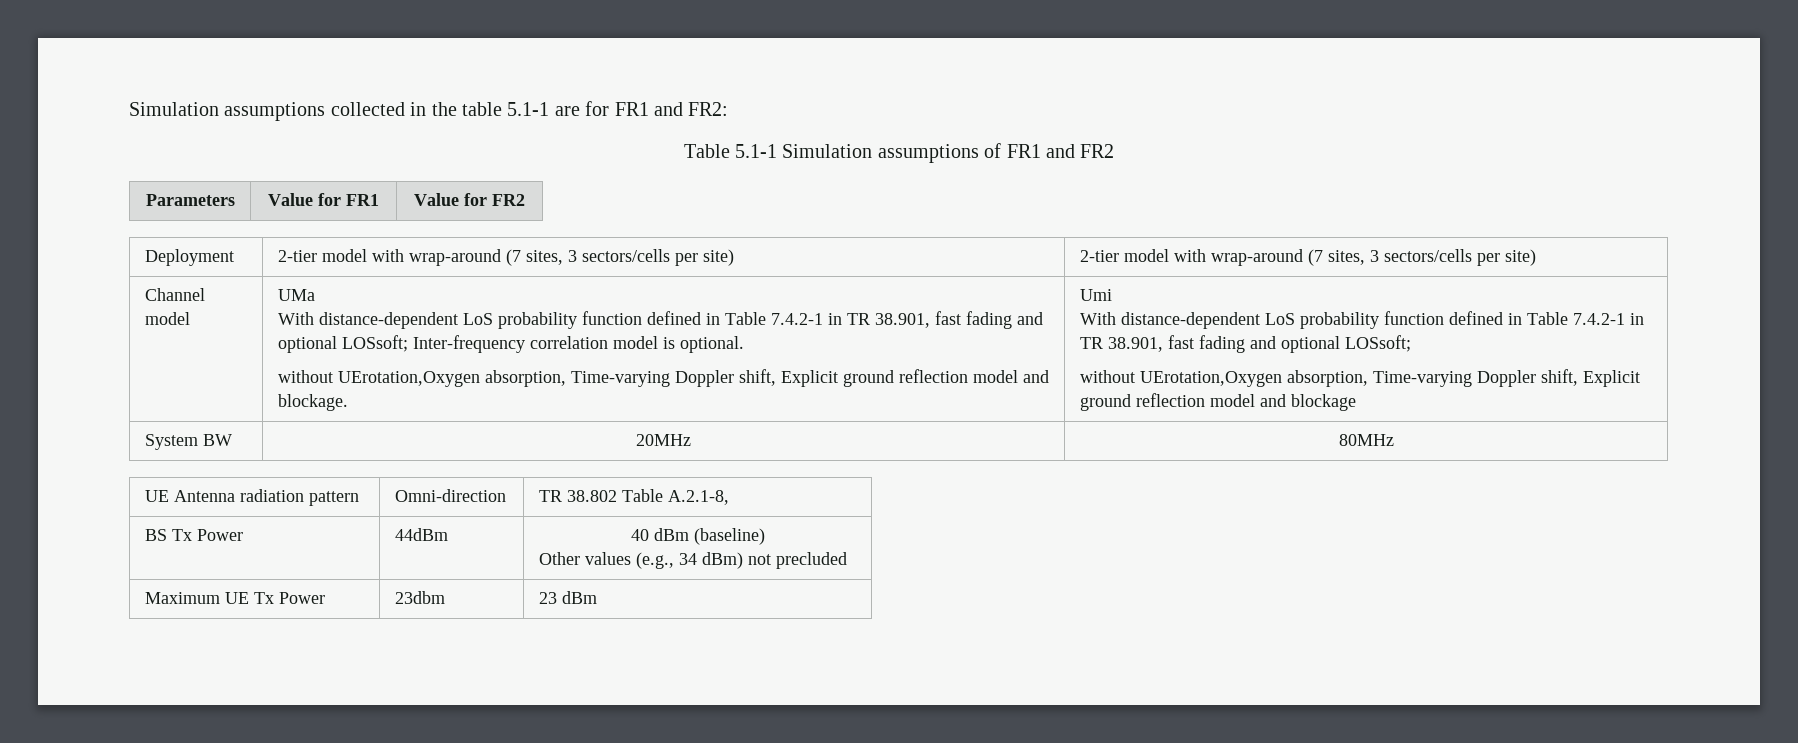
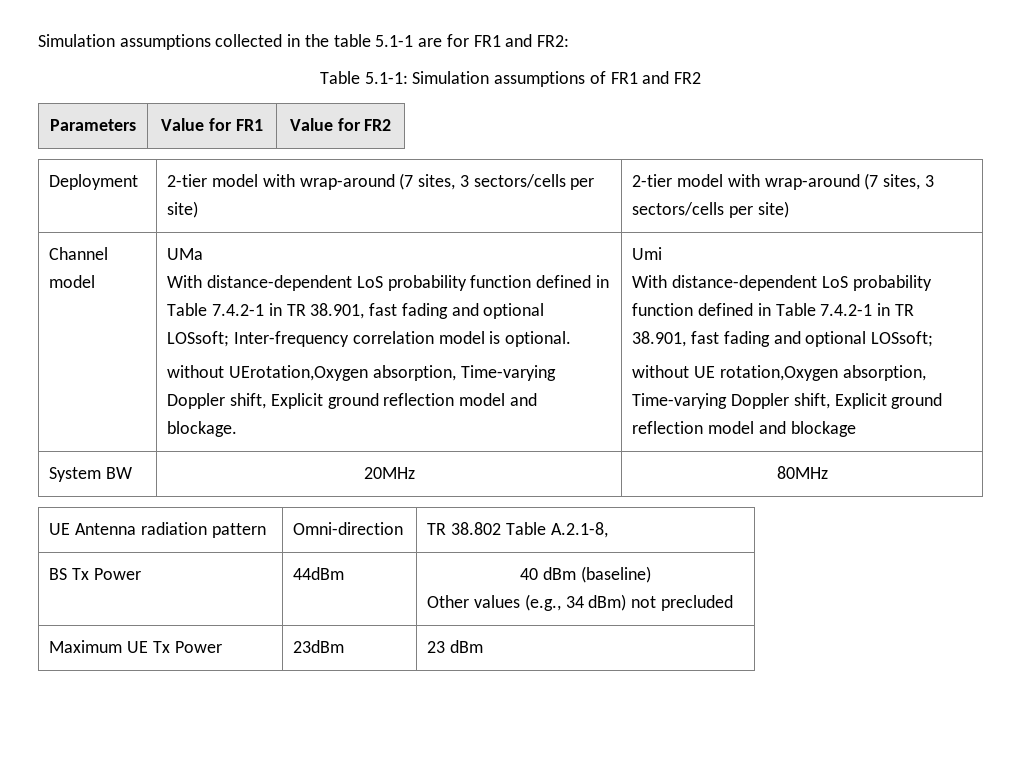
- Table 5.1-1 Simulation assumptions of FR1 and FR2
+ Table 5.1-1: Simulation assumptions of FR1 and FR2
- without UErotation,Oxygen absorption, Time-varying Doppler shift, Explicit ground reflection model and blockage
+ without UE rotation,Oxygen absorption, Time-varying Doppler shift, Explicit ground reflection model and blockage
- Maximum UE Tx Power | 23dbm | 23 dBm
+ Maximum UE Tx Power | 23dBm | 23 dBm

